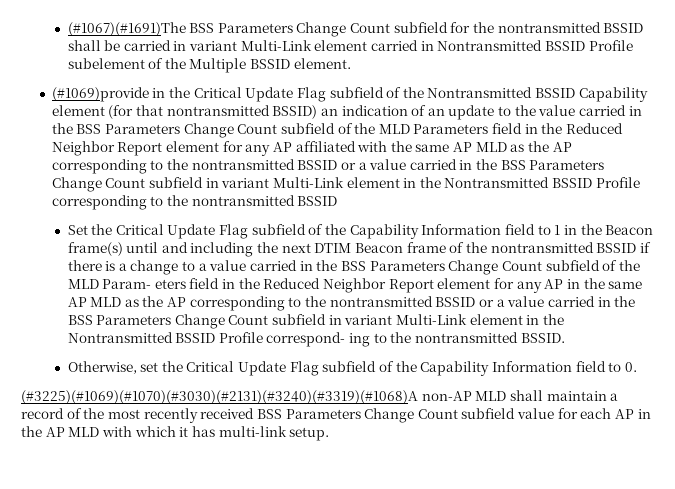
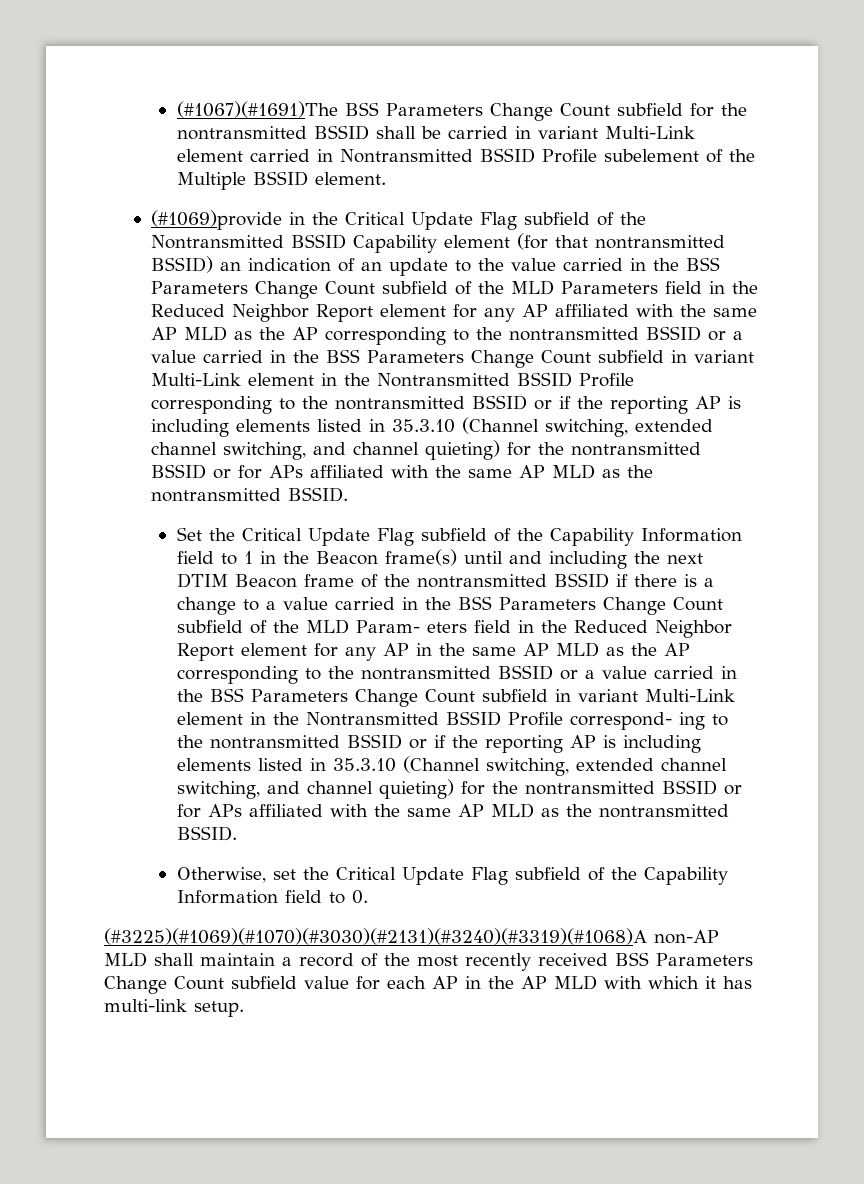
- (#1069)provide in the Critical Update Flag subfield of the Nontransmitted BSSID Capability element (for that nontransmitted BSSID) an indication of an update to the value carried in the BSS Parameters Change Count subfield of the MLD Parameters field in the Reduced Neighbor Report element for any AP affiliated with the same AP MLD as the AP corresponding to the nontransmitted BSSID or a value carried in the BSS Parameters Change Count subfield in variant Multi-Link element in the Nontransmitted BSSID Profile corresponding to the nontransmitted BSSID
+ (#1069)provide in the Critical Update Flag subfield of the Nontransmitted BSSID Capability element (for that nontransmitted BSSID) an indication of an update to the value carried in the BSS Parameters Change Count subfield of the MLD Parameters field in the Reduced Neighbor Report element for any AP affiliated with the same AP MLD as the AP corresponding to the nontransmitted BSSID or a value carried in the BSS Parameters Change Count subfield in variant Multi-Link element in the Nontransmitted BSSID Profile corresponding to the nontransmitted BSSID or if the reporting AP is including elements listed in 35.3.10 (Channel switching, extended channel switching, and channel quieting) for the nontransmitted BSSID or for APs affiliated with the same AP MLD as the nontransmitted BSSID.
- Set the Critical Update Flag subfield of the Capability Information field to 1 in the Beacon frame(s) until and including the next DTIM Beacon frame of the nontransmitted BSSID if there is a change to a value carried in the BSS Parameters Change Count subfield of the MLD Param- eters field in the Reduced Neighbor Report element for any AP in the same AP MLD as the AP corresponding to the nontransmitted BSSID or a value carried in the BSS Parameters Change Count subfield in variant Multi-Link element in the Nontransmitted BSSID Profile correspond- ing to the nontransmitted BSSID.
+ Set the Critical Update Flag subfield of the Capability Information field to 1 in the Beacon frame(s) until and including the next DTIM Beacon frame of the nontransmitted BSSID if there is a change to a value carried in the BSS Parameters Change Count subfield of the MLD Param- eters field in the Reduced Neighbor Report element for any AP in the same AP MLD as the AP corresponding to the nontransmitted BSSID or a value carried in the BSS Parameters Change Count subfield in variant Multi-Link element in the Nontransmitted BSSID Profile correspond- ing to the nontransmitted BSSID or if the reporting AP is including elements listed in 35.3.10 (Channel switching, extended channel switching, and channel quieting) for the nontransmitted BSSID or for APs affiliated with the same AP MLD as the nontransmitted BSSID.

